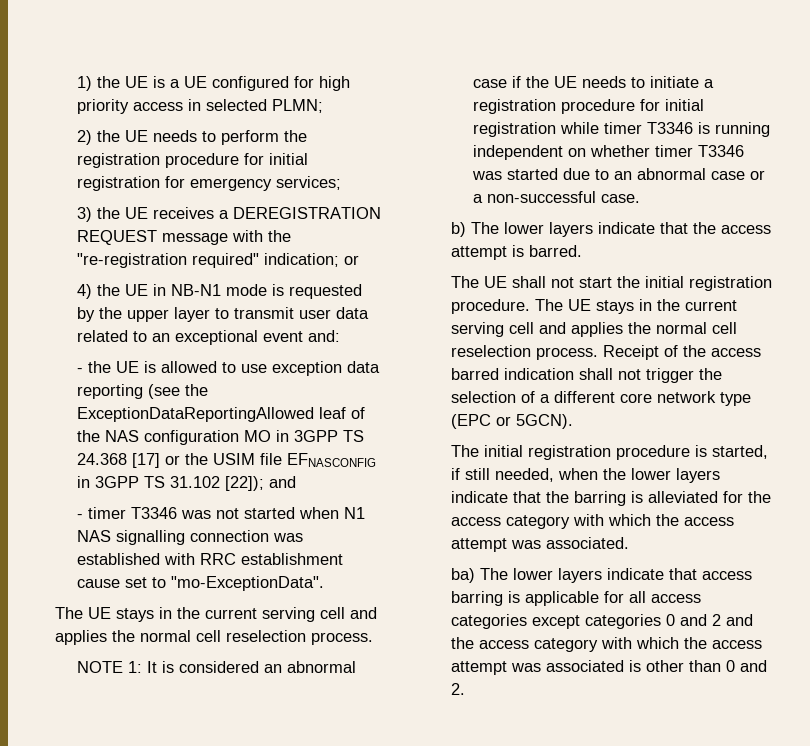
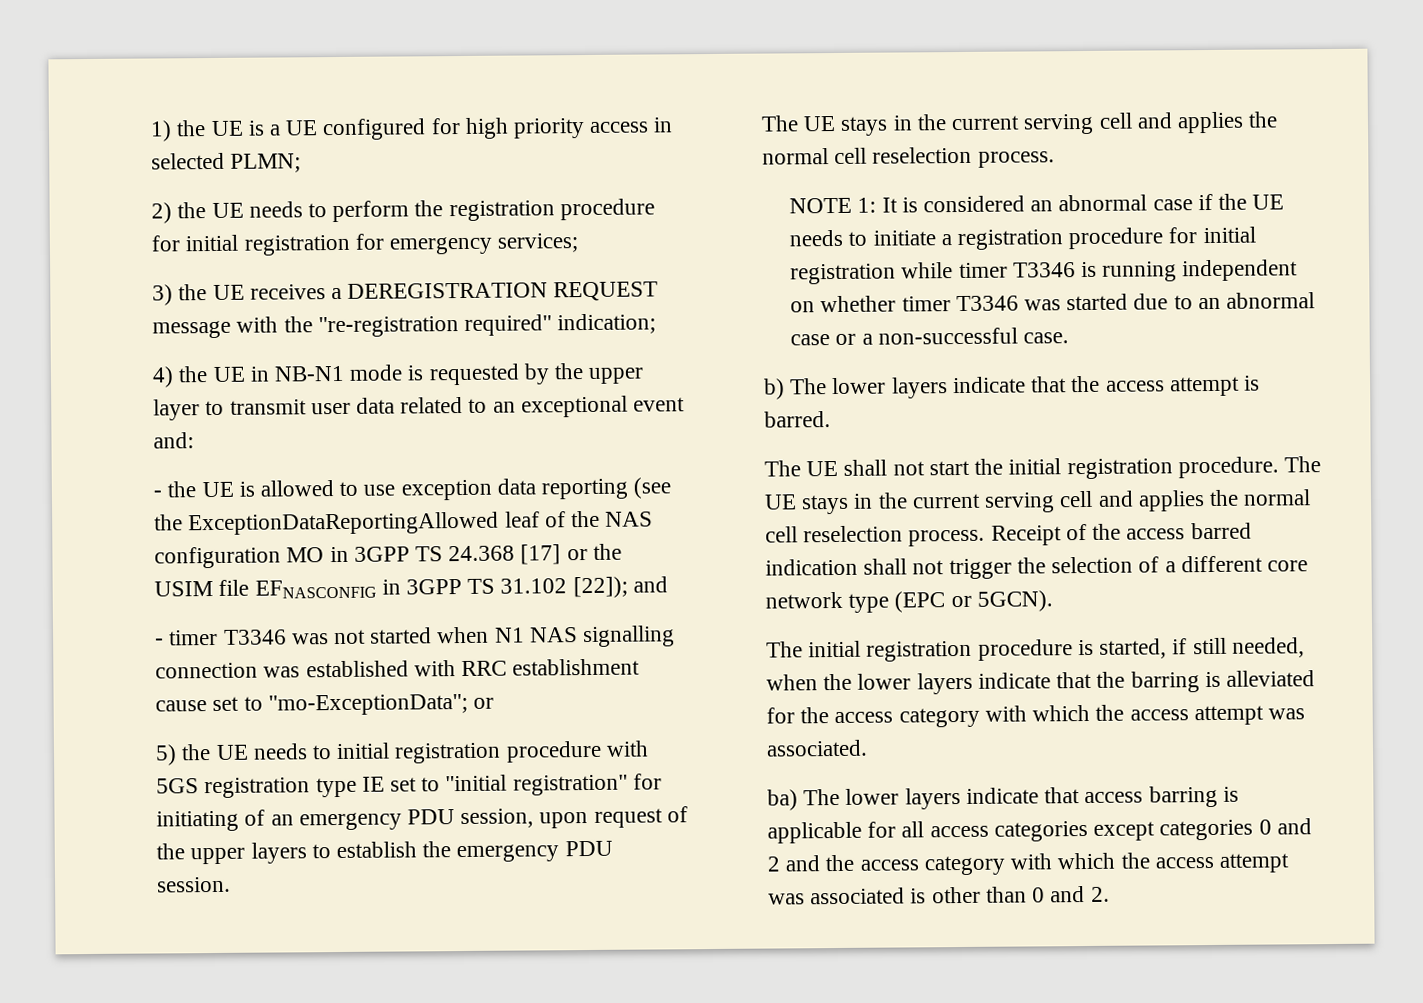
- 3) the UE receives a DEREGISTRATION REQUEST message with the "re-registration required" indication; or
+ 3) the UE receives a DEREGISTRATION REQUEST message with the "re-registration required" indication;
- - timer T3346 was not started when N1 NAS signalling connection was established with RRC establishment cause set to "mo-ExceptionData".
+ - timer T3346 was not started when N1 NAS signalling connection was established with RRC establishment cause set to "mo-ExceptionData"; or
+ 5) the UE needs to initial registration procedure with 5GS registration type IE set to "initial registration" for initiating of an emergency PDU session, upon request of the upper layers to establish the emergency PDU session.

